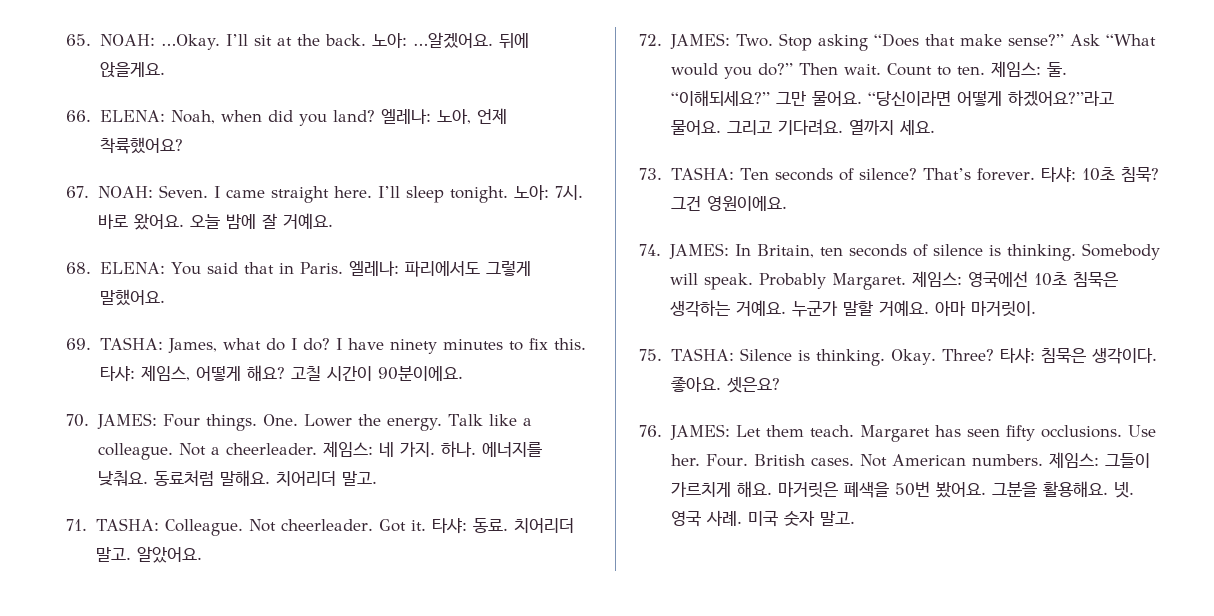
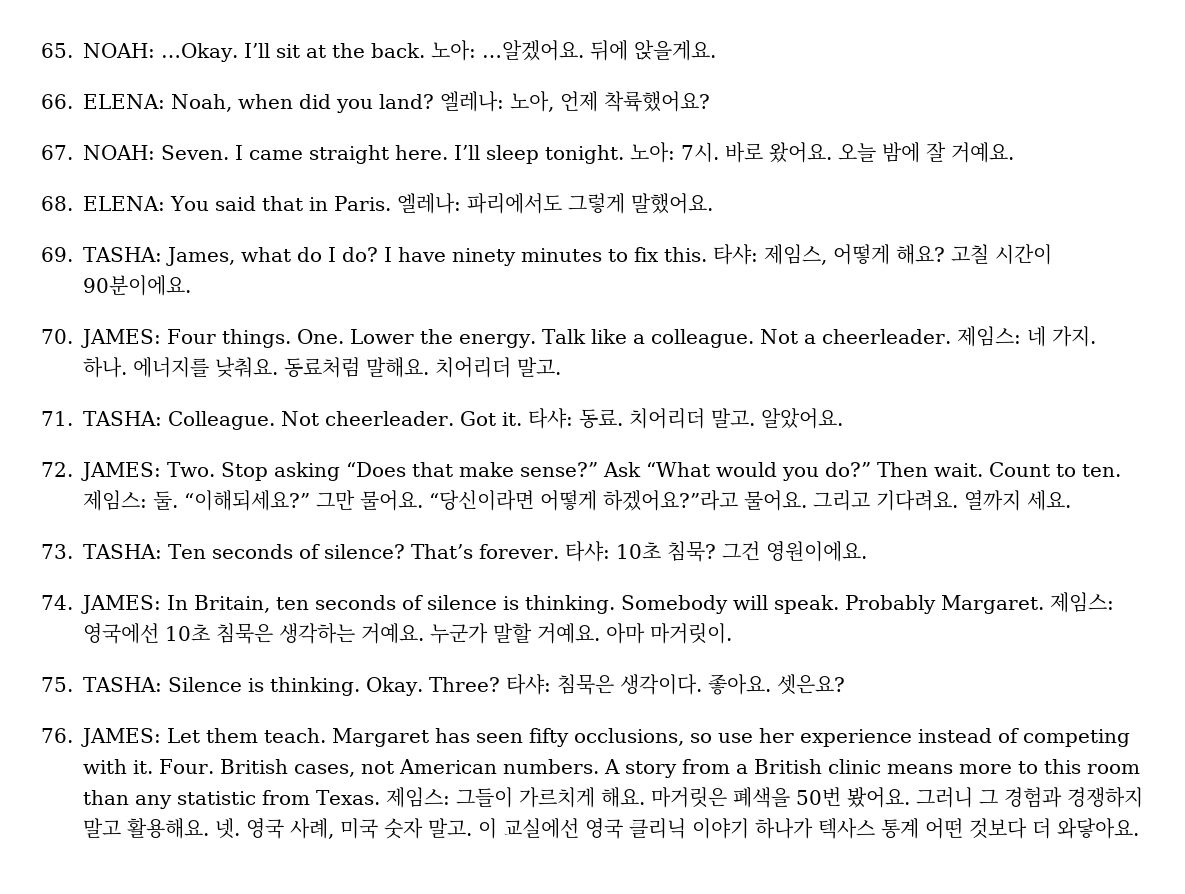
- Margaret has seen fifty occlusions. Use her. Four. British cases. Not American numbers.
+ Margaret has seen fifty occlusions, so use her experience instead of competing with it. Four. British cases, not American numbers. A story from a British clinic means more to this room than any statistic from Texas.
- 그분을 활용해요.
+ 그러니 그 경험과 경쟁하지 말고 활용해요.
- 영국 사례. 미국 숫자 말고.
+ 영국 사례, 미국 숫자 말고.
+ 이 교실에선 영국 클리닉 이야기 하나가 텍사스 통계 어떤 것보다 더 와닿아요.

